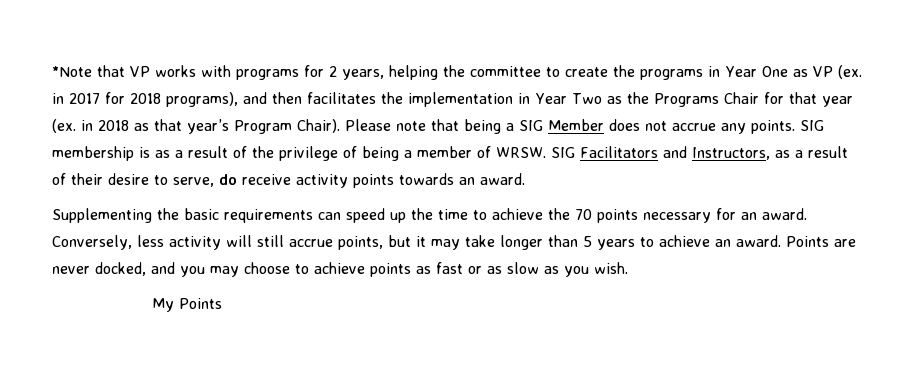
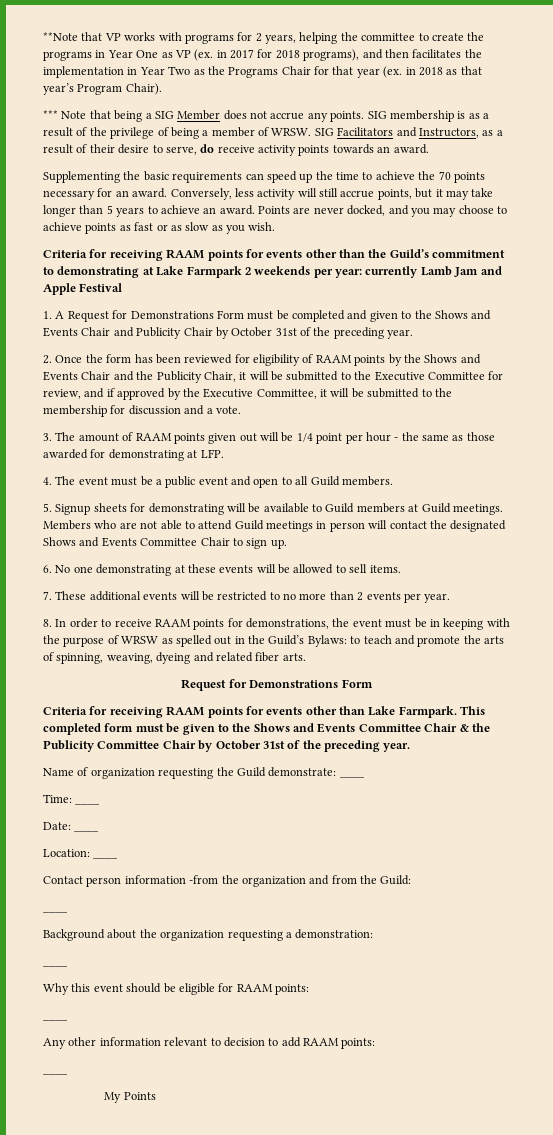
- *Note that VP works with programs for 2 years, helping the committee to create the programs in Year One as VP (ex. in 2017 for 2018 programs), and then facilitates the implementation in Year Two as the Programs Chair for that year (ex. in 2018 as that year’s Program Chair). Please note that being a SIG Member does not accrue any points.
+ **Note that VP works with programs for 2 years, helping the committee to create the programs in Year One as VP (ex. in 2017 for 2018 programs), and then facilitates the implementation in Year Two as the Programs Chair for that year (ex. in 2018 as that year’s Program Chair).
+ *** Note that being a SIG Member does not accrue any points.
+ Criteria for receiving RAAM points for events other than the Guild’s commitment to demonstrating at Lake Farmpark 2 weekends per year: currently Lamb Jam and Apple Festival
+ 1. A Request for Demonstrations Form must be completed and given to the Shows and Events Chair and Publicity Chair by October 31st of the preceding year.
+ 2. Once the form has been reviewed for eligibility of RAAM points by the Shows and Events Chair and the Publicity Chair, it will be submitted to the Executive Committee for review, and if approved by the Executive Committee, it will be submitted to the membership for discussion and a vote.
+ 3. The amount of RAAM points given out will be 1/4 point per hour - the same as those awarded for demonstrating at LFP.
+ 4. The event must be a public event and open to all Guild members.
+ 5. Signup sheets for demonstrating will be available to Guild members at Guild meetings. Members who are not able to attend Guild meetings in person will contact the designated Shows and Events Committee Chair to sign up.
+ 6. No one demonstrating at these events will be allowed to sell items.
+ 7. These additional events will be restricted to no more than 2 events per year.
+ 8. In order to receive RAAM points for demonstrations, the event must be in keeping with the purpose of WRSW as spelled out in the Guild’s Bylaws: to teach and promote the arts of spinning, weaving, dyeing and related fiber arts.
+ Request for Demonstrations Form
+ Criteria for receiving RAAM points for events other than Lake Farmpark. This completed form must be given to the Shows and Events Committee Chair & the Publicity Committee Chair by October 31st of the preceding year.
+ Name of organization requesting the Guild demonstrate: ____
+ Time: ____
+ Date: ____
+ Location: ____
+ Contact person information -from the organization and from the Guild:
+ ____
+ Background about the organization requesting a demonstration:
+ ____
+ Why this event should be eligible for RAAM points:
+ ____
+ Any other information relevant to decision to add RAAM points:
+ ____

